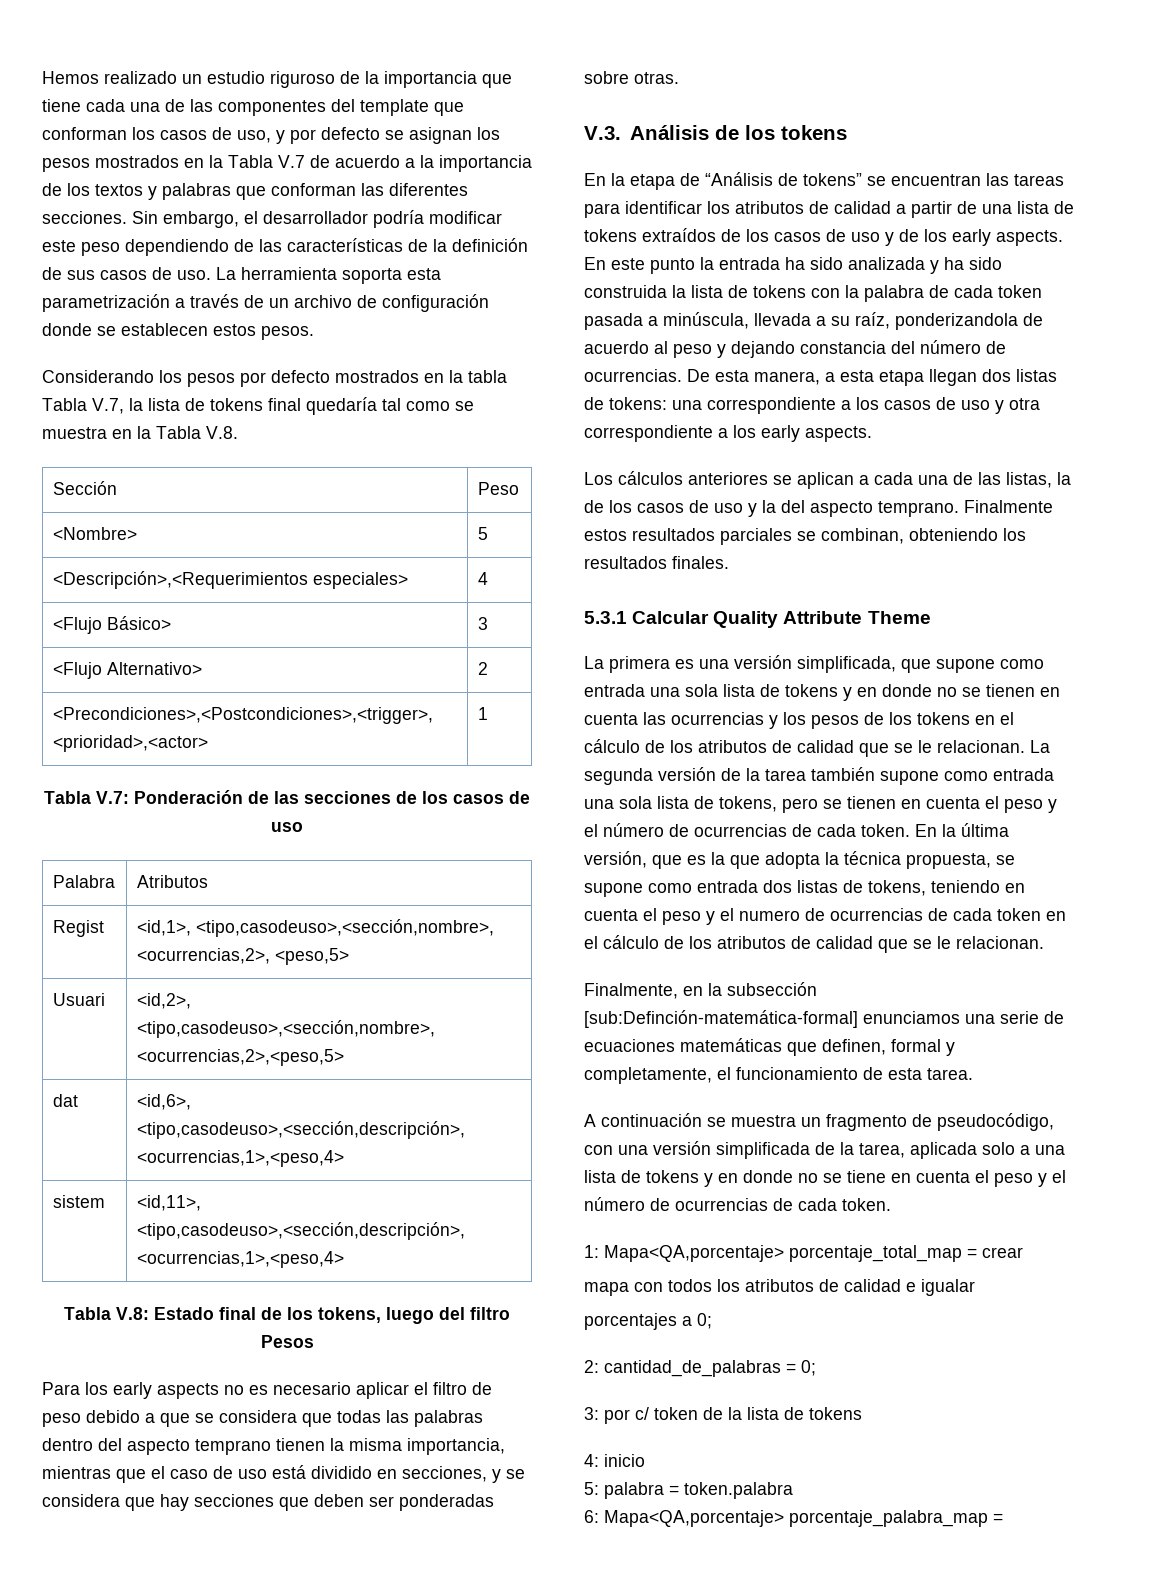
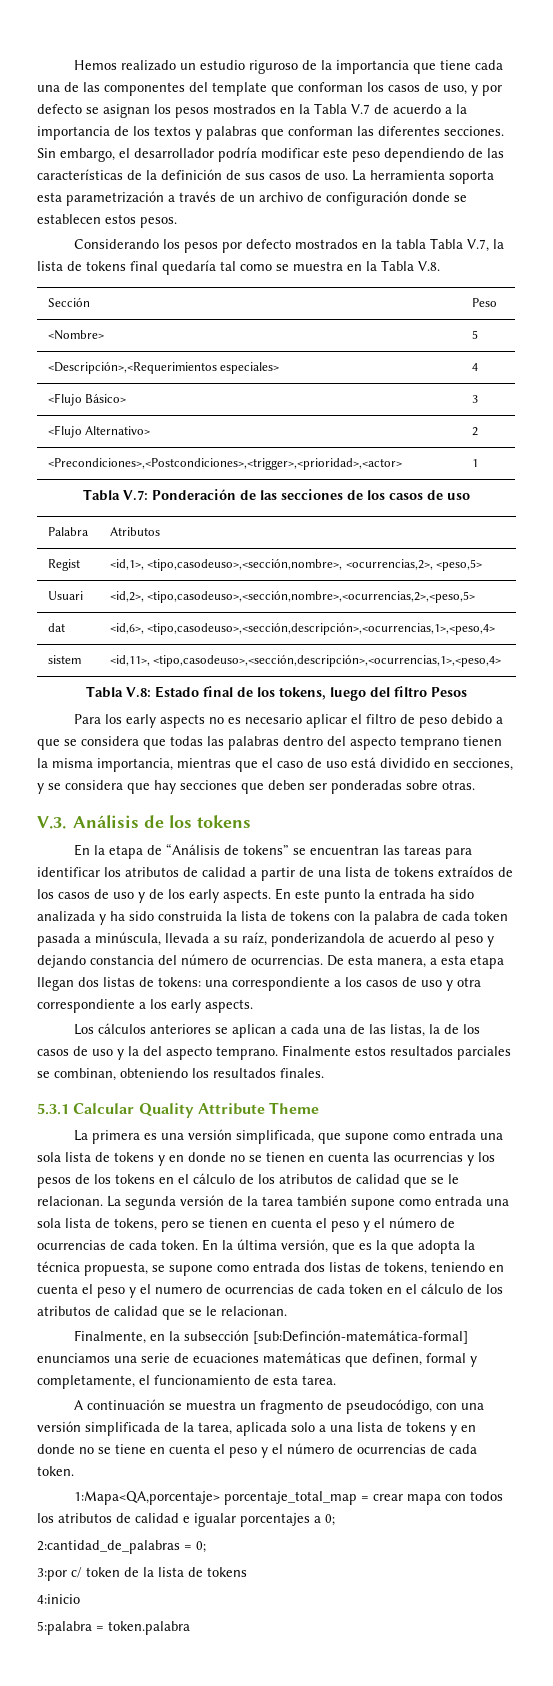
- 1: Mapa<QA,porcentaje> porcentaje_total_map = crear
- mapa con todos los atributos de calidad e igualar
- porcentajes a 0;
+ 1:Mapa<QA,porcentaje> porcentaje_total_map = crear mapa con todos los atributos de calidad e igualar porcentajes a 0;
- 2: cantidad_de_palabras = 0;
+ 2:cantidad_de_palabras = 0;
- 3: por c/ token de la lista de tokens
+ 3:por c/ token de la lista de tokens
- 4: inicio
- 5: palabra = token.palabra
- 6: Mapa<QA,porcentaje> porcentaje_palabra_map =
+ 4:inicio
+ 5:palabra = token.palabra

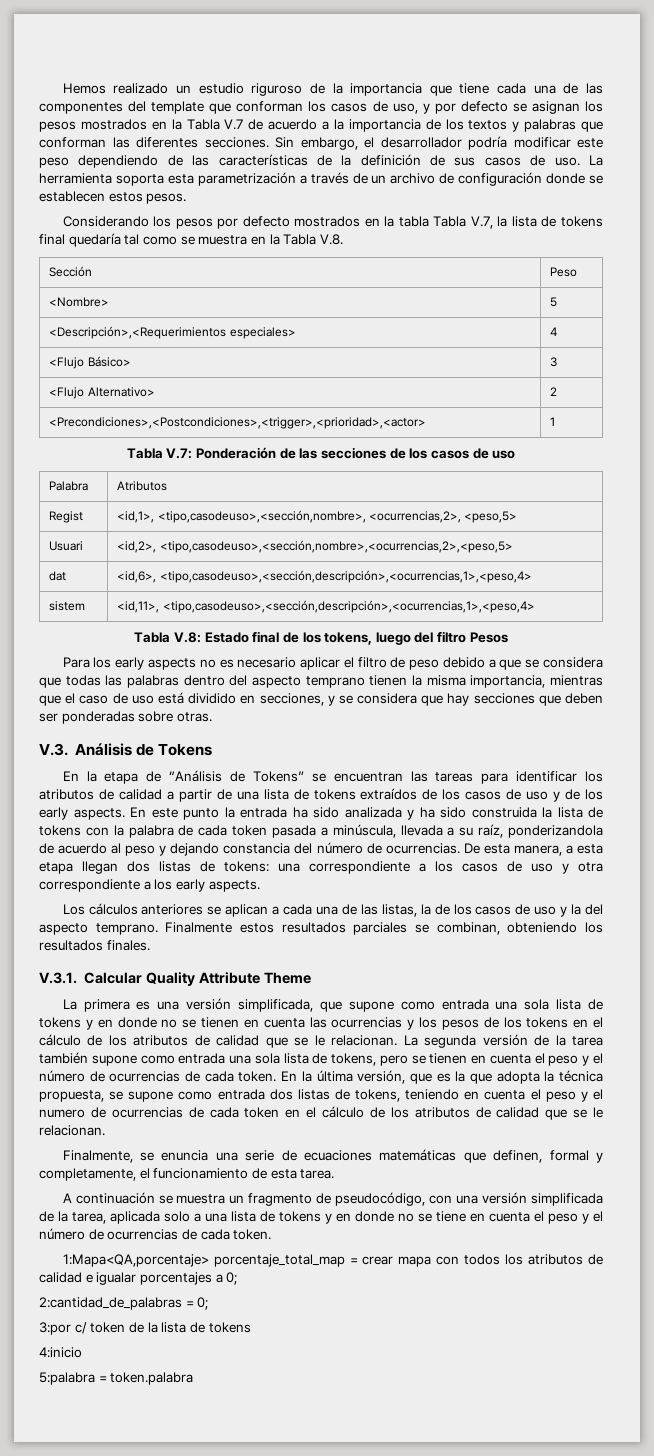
- V.3. Análisis de los tokens
+ V.3. Análisis de Tokens
- En la etapa de “Análisis de tokens” se encuentran las tareas para identificar los atributos de calidad a partir de una lista de tokens extraídos de los casos de uso y de los early aspects.
+ En la etapa de “Análisis de Tokens” se encuentran las tareas para identificar los atributos de calidad a partir de una lista de tokens extraídos de los casos de uso y de los early aspects.
- 5.3.1 Calcular Quality Attribute Theme
+ V.3.1. Calcular Quality Attribute Theme
- Finalmente, en la subsección [sub:Definción-matemática-formal] enunciamos una serie de ecuaciones matemáticas que definen, formal y completamente, el funcionamiento de esta tarea.
+ Finalmente, se enuncia una serie de ecuaciones matemáticas que definen, formal y completamente, el funcionamiento de esta tarea.

